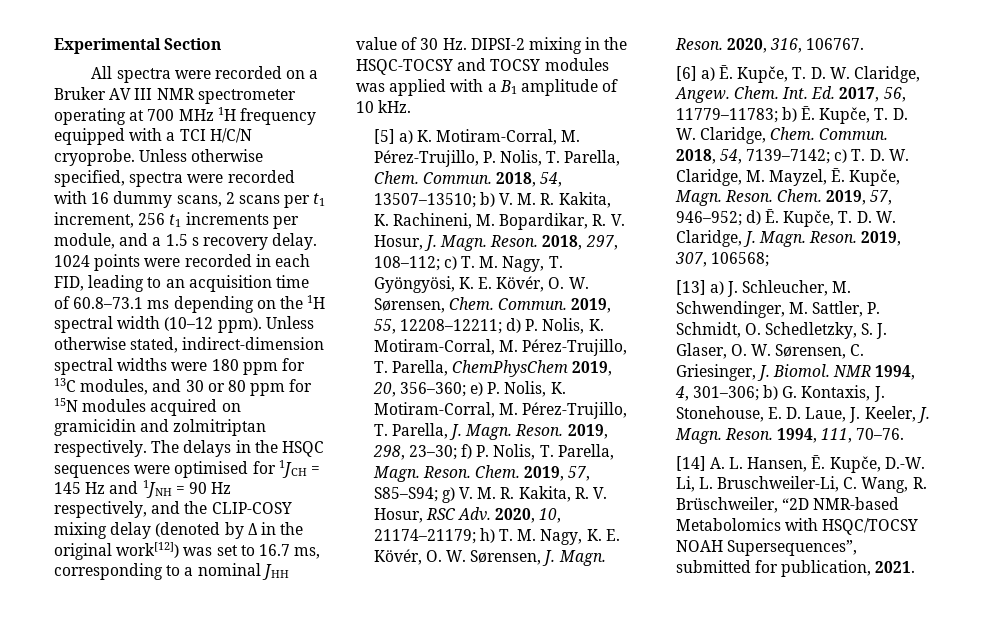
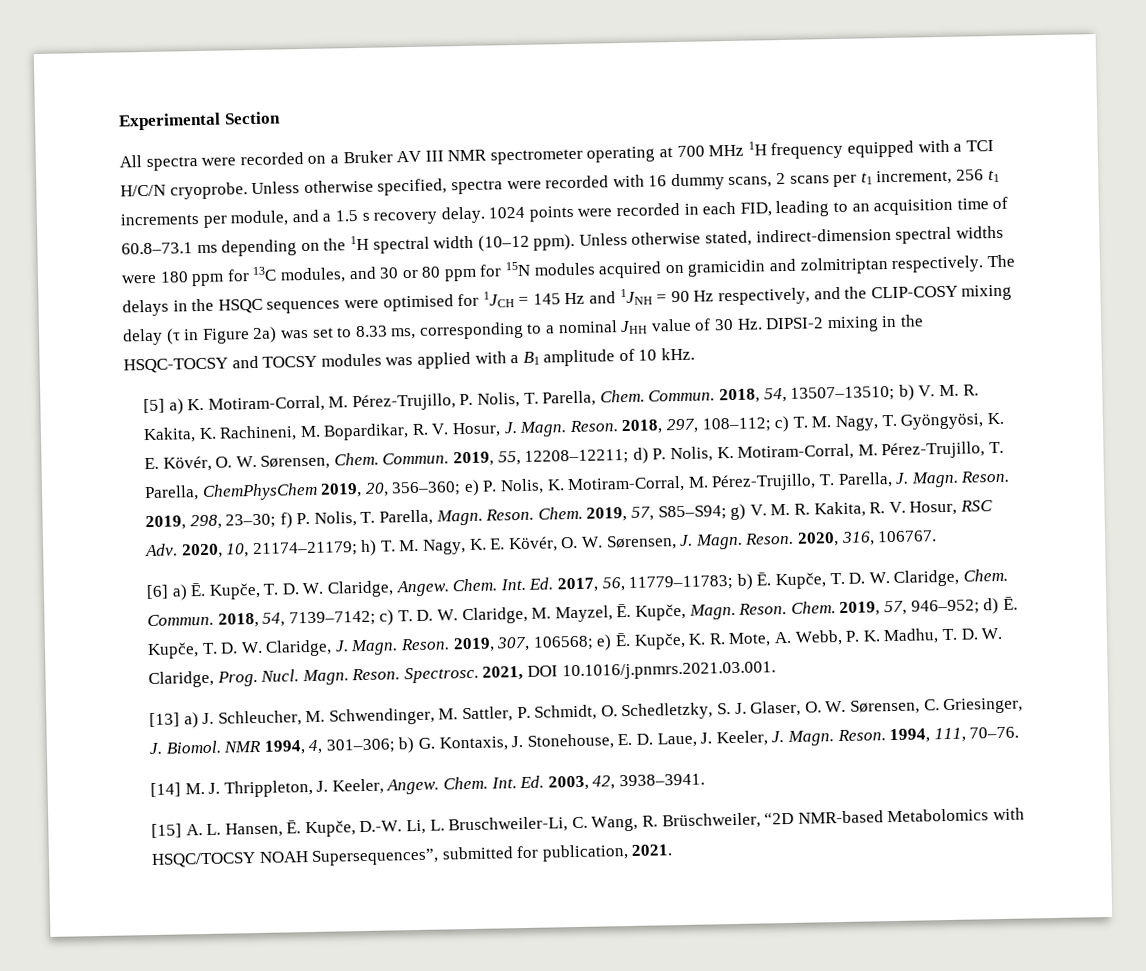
- The delays in the HSQC sequences were optimised for 1JCH = 145 Hz and 1JNH = 90 Hz respectively, and the CLIP-COSY mixing delay (denoted by Δ in the original work[12]) was set to 16.7 ms, corresponding to a nominal JHH value of 30 Hz. DIPSI-2 mixing in the HSQC-TOCSY and TOCSY modules was applied with a B1 amplitude of 10 kHz.
+ The delays in the HSQC sequences were optimised for 1JCH = 145 Hz and 1JNH = 90 Hz respectively, and the CLIP-COSY mixing delay (τ in Figure 2a) was set to 8.33 ms, corresponding to a nominal JHH value of 30 Hz. DIPSI-2 mixing in the HSQC-TOCSY and TOCSY modules was applied with a B1 amplitude of 10 kHz.
- 2019, 307, 106568;
+ 2019, 307, 106568; e) Ē. Kupče, K. R. Mote, A. Webb, P. K. Madhu, T. D. W. Claridge, Prog. Nucl. Magn. Reson. Spectrosc. 2021, DOI 10.1016/j.pnmrs.2021.03.001.
- [14] A. L. Hansen, Ē. Kupče, D.-W. Li, L. Bruschweiler-Li, C. Wang, R. Brüschweiler, “2D NMR-based Metabolomics with HSQC/TOCSY NOAH Supersequences”, submitted for publication, 2021.
+ [14] M. J. Thrippleton, J. Keeler, Angew. Chem. Int. Ed. 2003, 42, 3938–3941.
+ [15] A. L. Hansen, Ē. Kupče, D.-W. Li, L. Bruschweiler-Li, C. Wang, R. Brüschweiler, “2D NMR-based Metabolomics with HSQC/TOCSY NOAH Supersequences”, submitted for publication, 2021.

